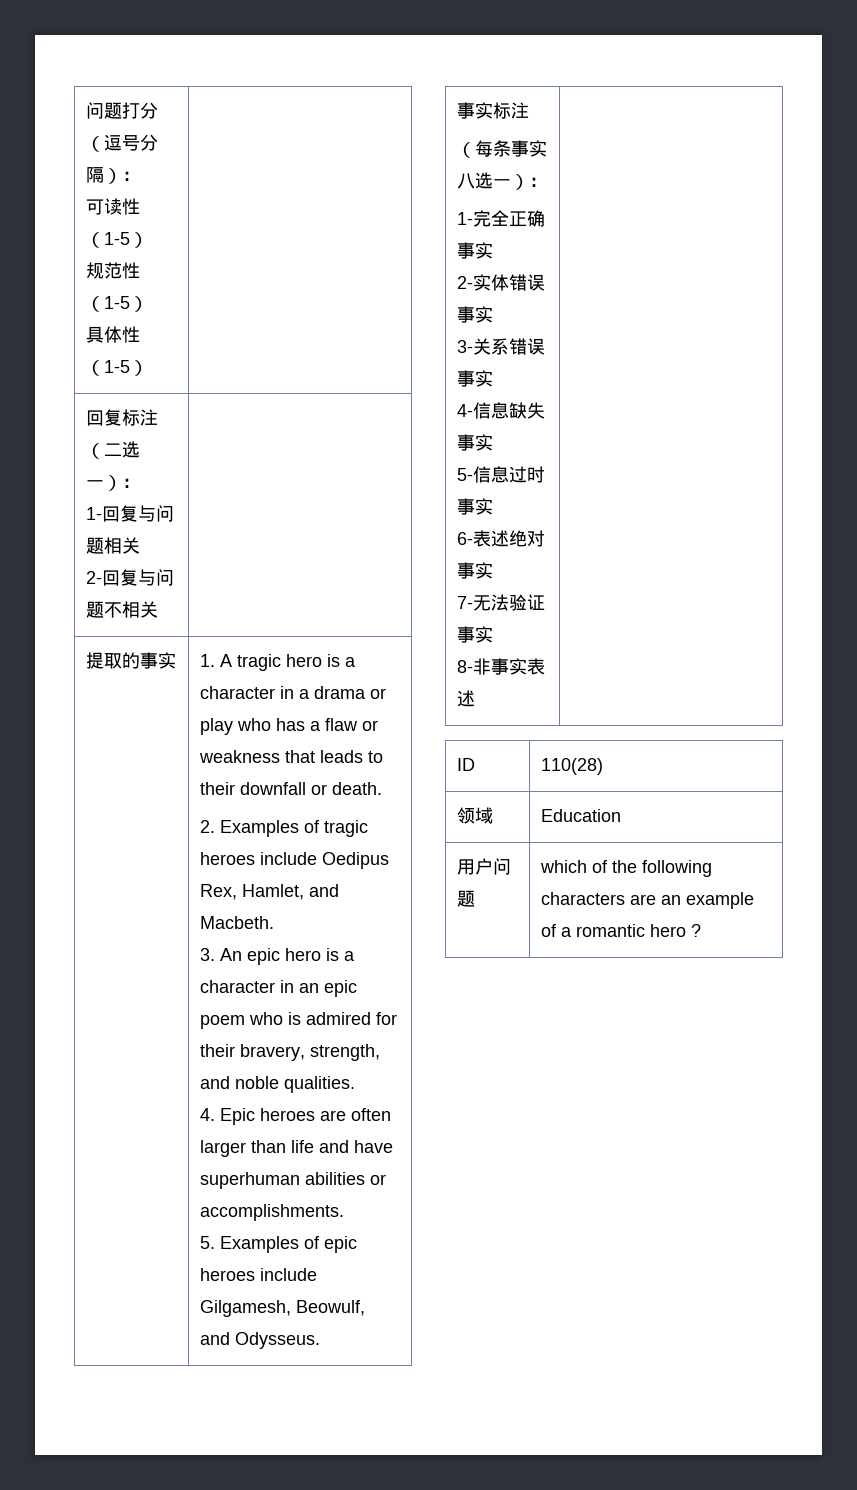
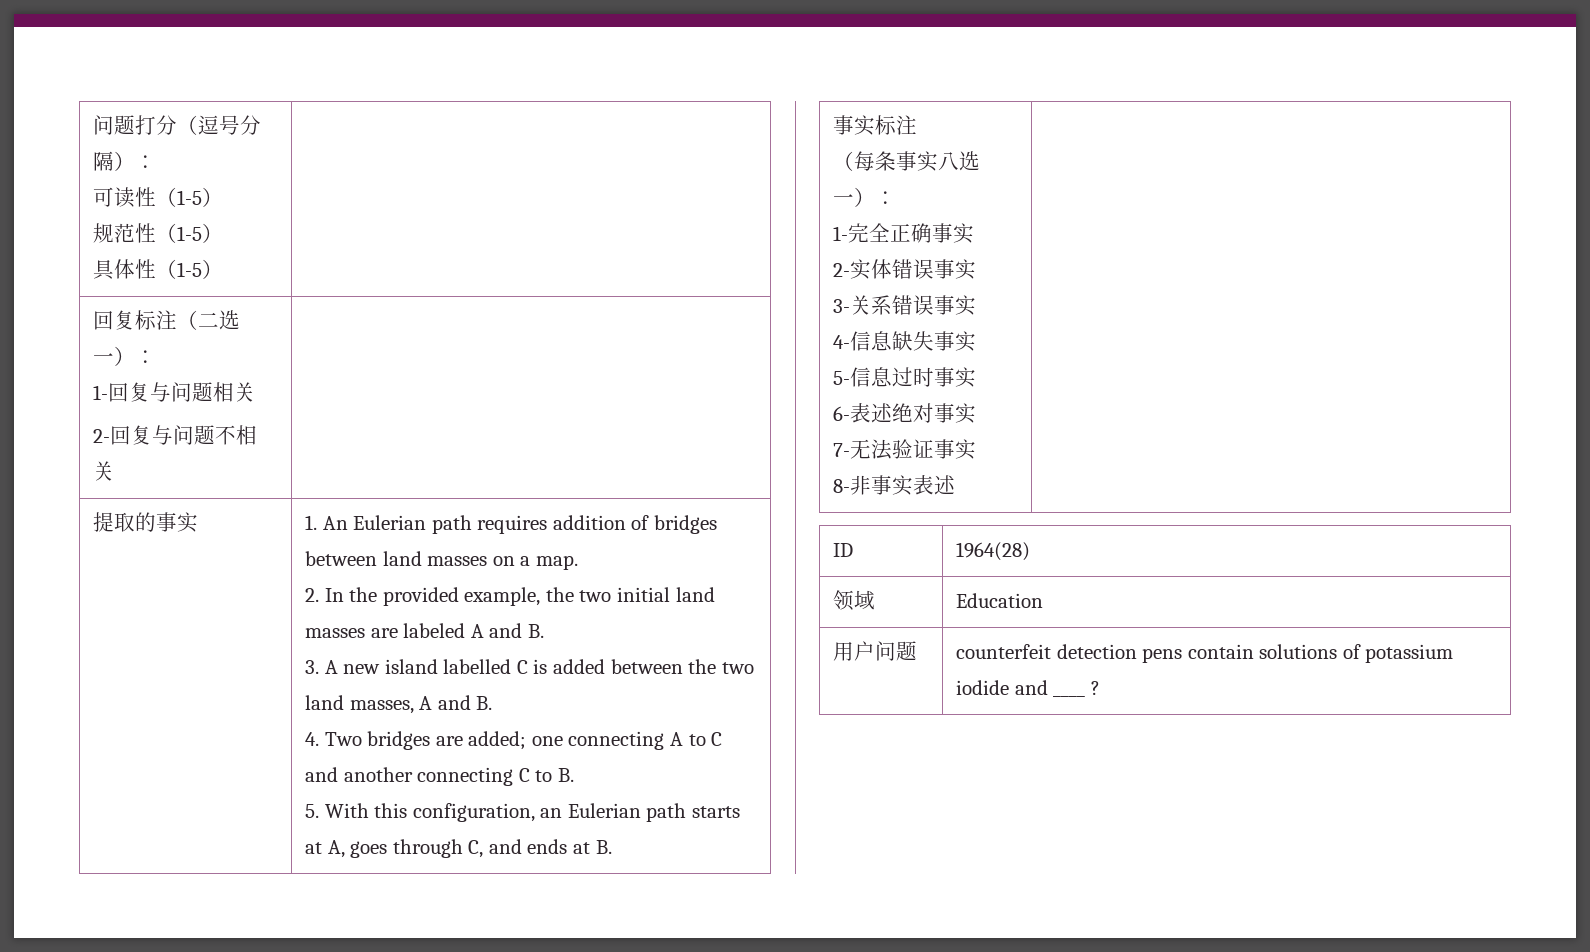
- 1. A tragic hero is a character in a drama or play who has a flaw or weakness that leads to their downfall or death.
- 2. Examples of tragic heroes include Oedipus Rex, Hamlet, and Macbeth.
- 3. An epic hero is a character in an epic poem who is admired for their bravery, strength, and noble qualities.
- 4. Epic heroes are often larger than life and have superhuman abilities or accomplishments.
- 5. Examples of epic heroes include Gilgamesh, Beowulf, and Odysseus.
+ 1. An Eulerian path requires addition of bridges between land masses on a map.
+ 2. In the provided example, the two initial land masses are labeled A and B.
+ 3. A new island labelled C is added between the two land masses, A and B.
+ 4. Two bridges are added; one connecting A to C and another connecting C to B.
+ 5. With this configuration, an Eulerian path starts at A, goes through C, and ends at B.
- ID | 110(28)
+ ID | 1964(28)
- 用户问题 | which of the following characters are an example of a romantic hero ?
+ 用户问题 | counterfeit detection pens contain solutions of potassium iodide and ____ ?

